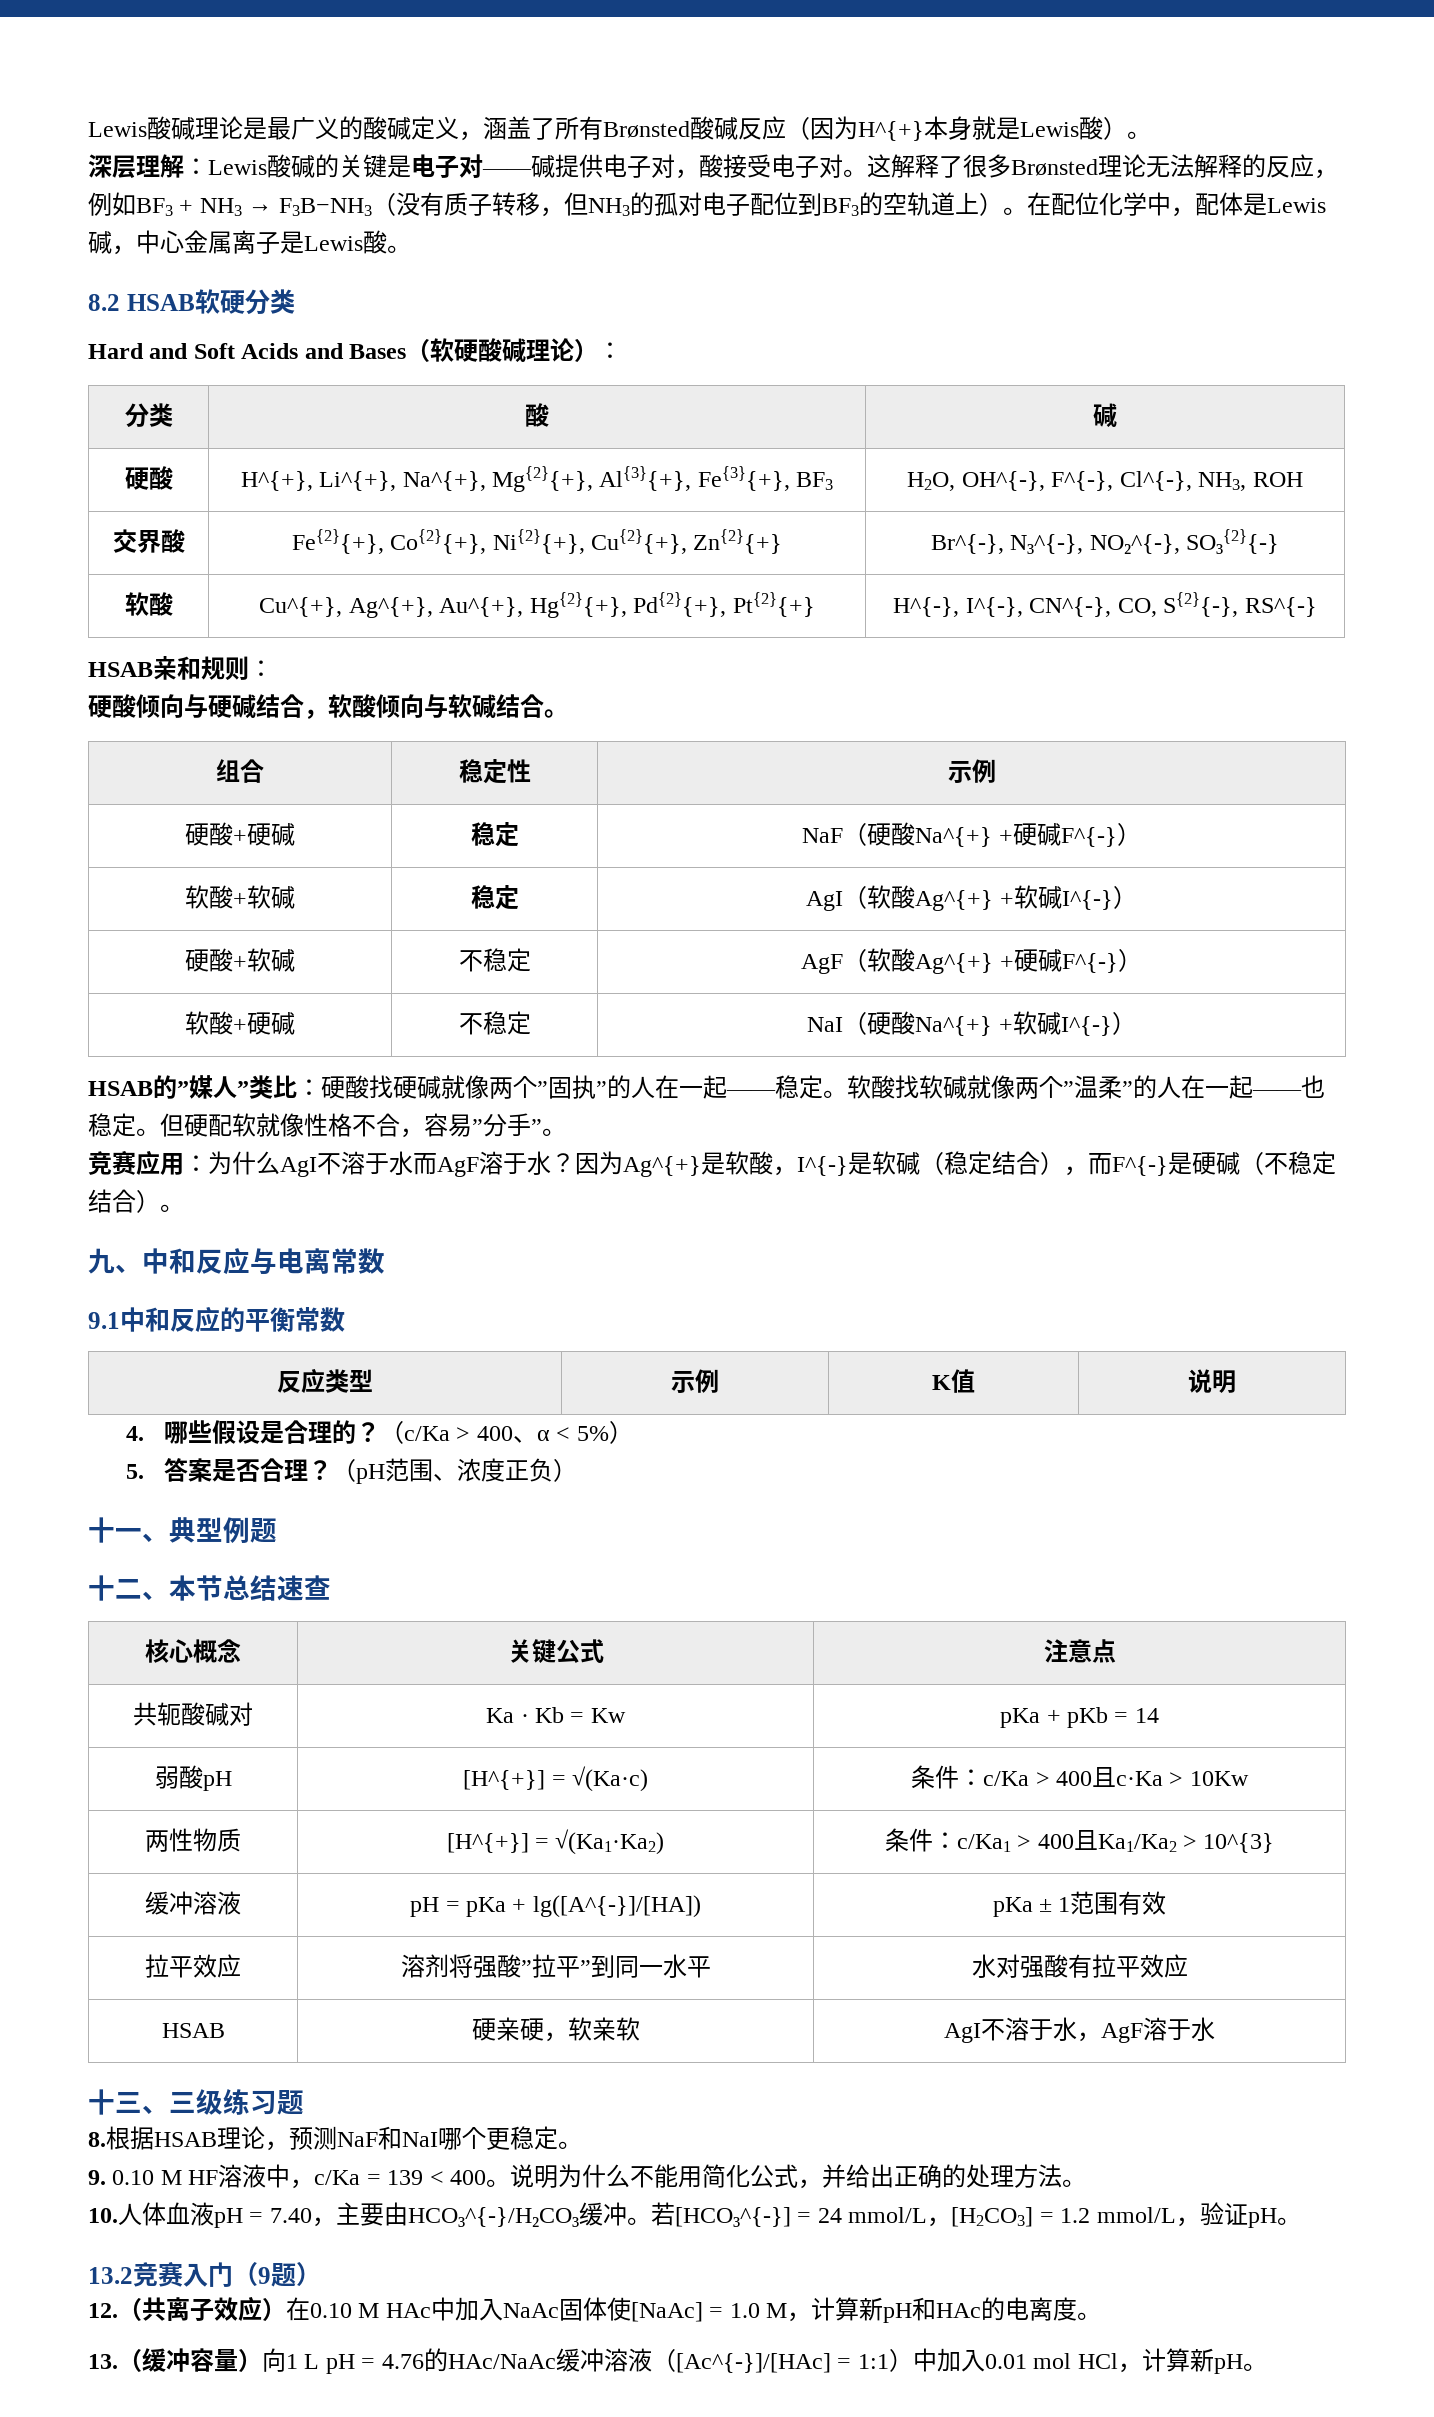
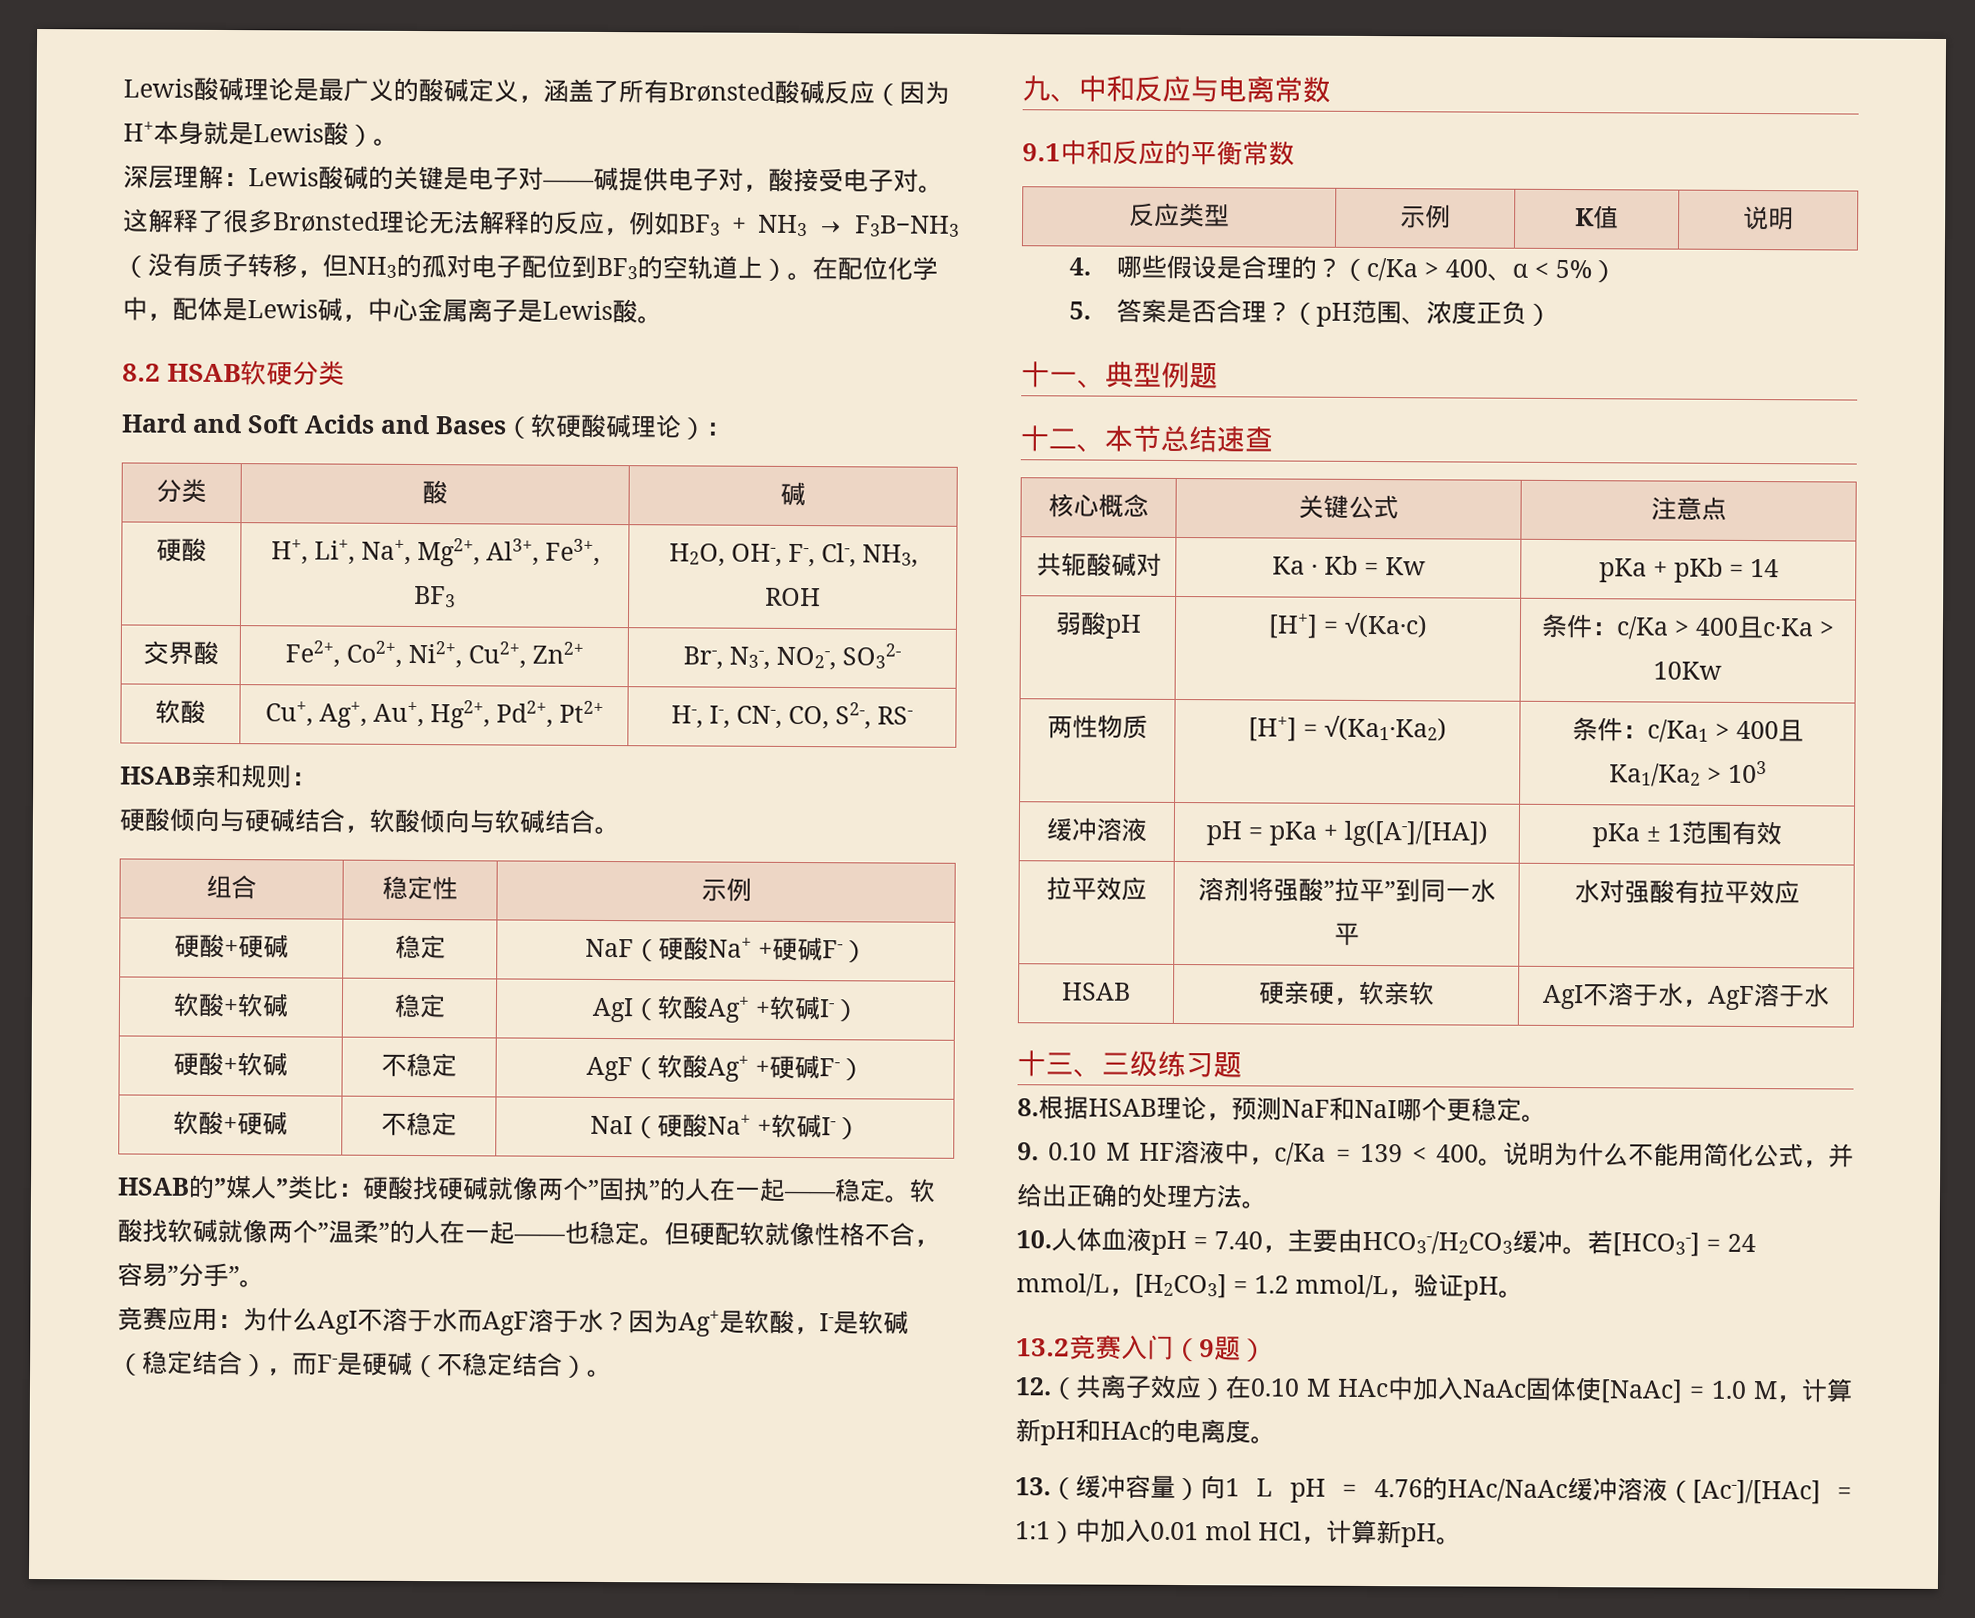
- Lewis酸碱理论是最广义的酸碱定义，涵盖了所有Brønsted酸碱反应（因为H^{+}本身就是Lewis酸）。
+ Lewis酸碱理论是最广义的酸碱定义，涵盖了所有Brønsted酸碱反应（因为H+本身就是Lewis酸）。
- 硬酸 | H^{+}, Li^{+}, Na^{+}, Mg{2}{+}, Al{3}{+}, Fe{3}{+}, BF3 | H2O, OH^{-}, F^{-}, Cl^{-}, NH3, ROH
+ 硬酸 | H+, Li+, Na+, Mg2+, Al3+, Fe3+, BF3 | H2O, OH-, F-, Cl-, NH3, ROH
- 交界酸 | Fe{2}{+}, Co{2}{+}, Ni{2}{+}, Cu{2}{+}, Zn{2}{+} | Br^{-}, N₃^{-}, NO₂^{-}, SO₃{2}{-}
- 软酸 | Cu^{+}, Ag^{+}, Au^{+}, Hg{2}{+}, Pd{2}{+}, Pt{2}{+} | H^{-}, I^{-}, CN^{-}, CO, S{2}{-}, RS^{-}
+ 交界酸 | Fe2+, Co2+, Ni2+, Cu2+, Zn2+ | Br-, N3-, NO2-, SO32-
+ 软酸 | Cu+, Ag+, Au+, Hg2+, Pd2+, Pt2+ | H-, I-, CN-, CO, S2-, RS-
- 硬酸+硬碱 | 稳定 | NaF（硬酸Na^{+} +硬碱F^{-}）
+ 硬酸+硬碱 | 稳定 | NaF（硬酸Na+ +硬碱F-）
- 软酸+软碱 | 稳定 | AgI（软酸Ag^{+} +软碱I^{-}）
+ 软酸+软碱 | 稳定 | AgI（软酸Ag+ +软碱I-）
- 硬酸+软碱 | 不稳定 | AgF（软酸Ag^{+} +硬碱F^{-}）
+ 硬酸+软碱 | 不稳定 | AgF（软酸Ag+ +硬碱F-）
- 软酸+硬碱 | 不稳定 | NaI（硬酸Na^{+} +软碱I^{-}）
+ 软酸+硬碱 | 不稳定 | NaI（硬酸Na+ +软碱I-）
- 因为Ag^{+}是软酸，I^{-}是软碱（稳定结合），而F^{-}是硬碱（不稳定结合）。
+ 因为Ag+是软酸，I-是软碱（稳定结合），而F-是硬碱（不稳定结合）。
- 弱酸pH | [H^{+}] = √(Ka·c) | 条件：c/Ka > 400且c·Ka > 10Kw
+ 弱酸pH | [H+] = √(Ka·c) | 条件：c/Ka > 400且c·Ka > 10Kw
- 两性物质 | [H^{+}] = √(Ka1·Ka2) | 条件：c/Ka1 > 400且Ka1/Ka2 > 10^{3}
+ 两性物质 | [H+] = √(Ka1·Ka2) | 条件：c/Ka1 > 400且Ka1/Ka2 > 103
- 缓冲溶液 | pH = pKa + lg([A^{-}]/[HA]) | pKa ± 1范围有效
+ 缓冲溶液 | pH = pKa + lg([A-]/[HA]) | pKa ± 1范围有效
- 10.人体血液pH = 7.40，主要由HCO₃^{-}/H₂CO₃缓冲。
+ 10.人体血液pH = 7.40，主要由HCO3-/H2CO3缓冲。
- 若[HCO₃^{-}] = 24 mmol/L，[H2CO3] = 1.2 mmol/L，验证pH。
+ 若[HCO3-] = 24 mmol/L，[H2CO3] = 1.2 mmol/L，验证pH。
- 13.（缓冲容量）向1 L pH = 4.76的HAc/NaAc缓冲溶液（[Ac^{-}]/[HAc] = 1:1）中加入0.01 mol HCl，计算新pH。
+ 13.（缓冲容量）向1 L pH = 4.76的HAc/NaAc缓冲溶液（[Ac-]/[HAc] = 1:1）中加入0.01 mol HCl，计算新pH。

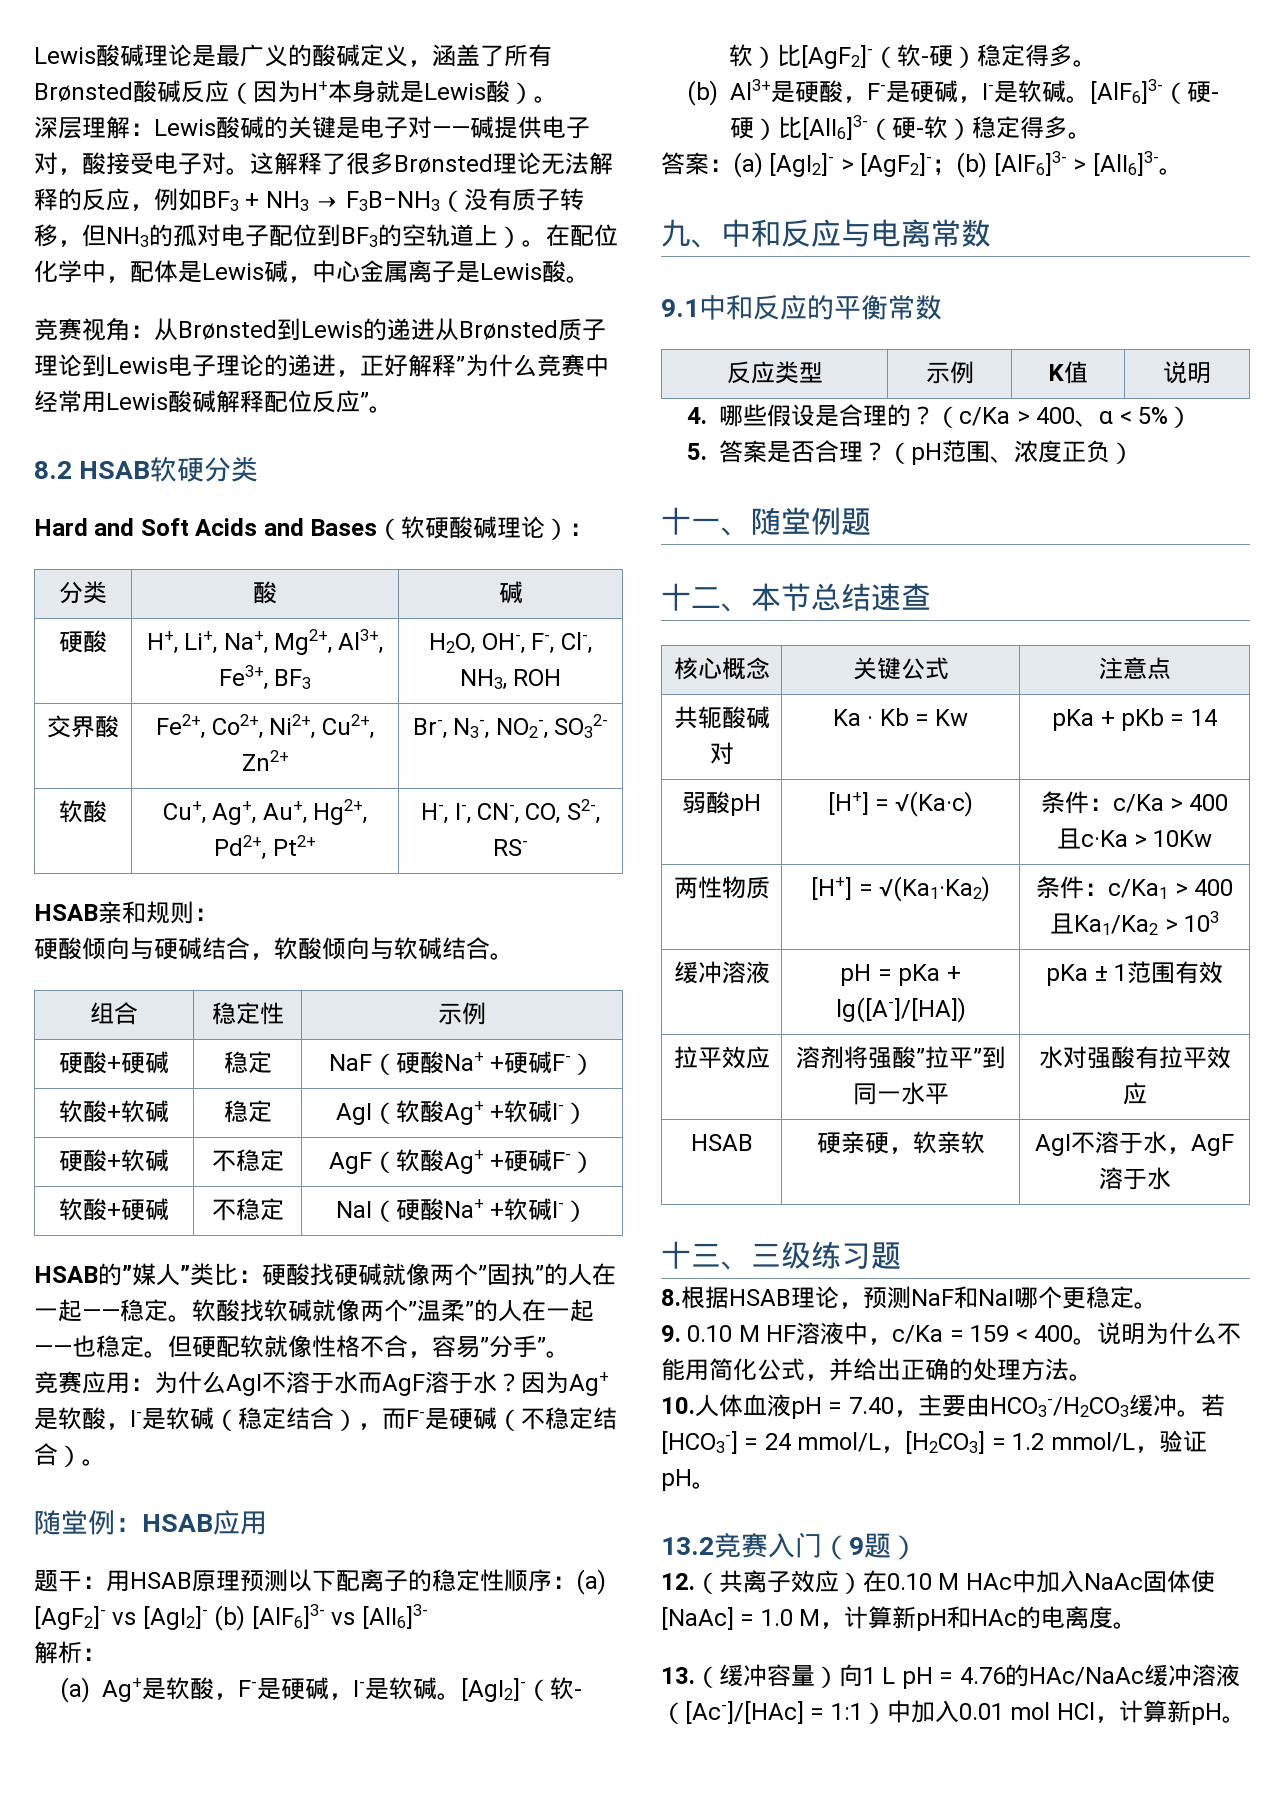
+ 竞赛视角：从Brønsted到Lewis的递进从Brønsted质子理论到Lewis电子理论的递进，正好解释”为什么竞赛中经常用Lewis酸碱解释配位反应”。
+ 随堂例：HSAB应用
+ 题干：用HSAB原理预测以下配离子的稳定性顺序：(a) [AgF2]- vs [AgI2]- (b) [AlF6]3- vs [AlI6]3-
+ 解析：
+ (a) Ag+是软酸，F-是硬碱，I-是软碱。[AgI2]-（软-软）比[AgF2]-（软-硬）稳定得多。
+ (b) Al3+是硬酸，F-是硬碱，I-是软碱。[AlF6]3-（硬-硬）比[AlI6]3-（硬-软）稳定得多。
+ 答案：(a) [AgI2]- > [AgF2]-；(b) [AlF6]3- > [AlI6]3-。
- 十一、典型例题
+ 十一、随堂例题
- 9. 0.10 M HF溶液中，c/Ka = 139 < 400。
+ 9. 0.10 M HF溶液中，c/Ka = 159 < 400。

